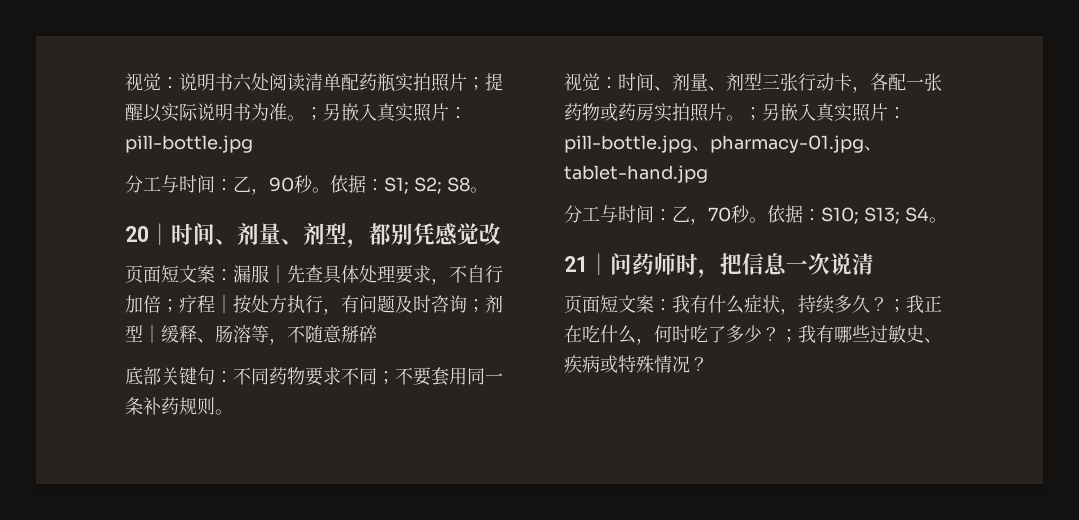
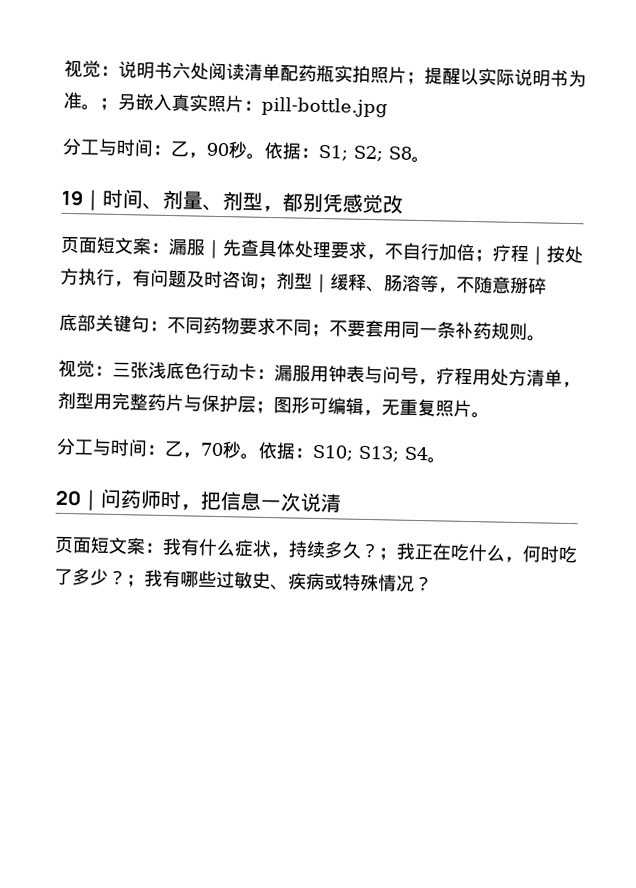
- 20｜时间、剂量、剂型，都别凭感觉改
+ 19｜时间、剂量、剂型，都别凭感觉改
- 视觉：时间、剂量、剂型三张行动卡，各配一张药物或药房实拍照片。；另嵌入真实照片：pill-bottle.jpg、pharmacy-01.jpg、tablet-hand.jpg
+ 视觉：三张浅底色行动卡：漏服用钟表与问号，疗程用处方清单，剂型用完整药片与保护层；图形可编辑，无重复照片。
- 21｜问药师时，把信息一次说清
+ 20｜问药师时，把信息一次说清

